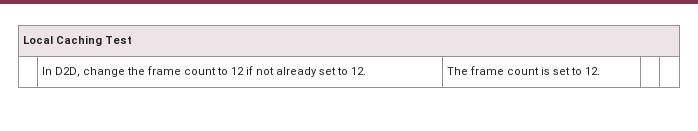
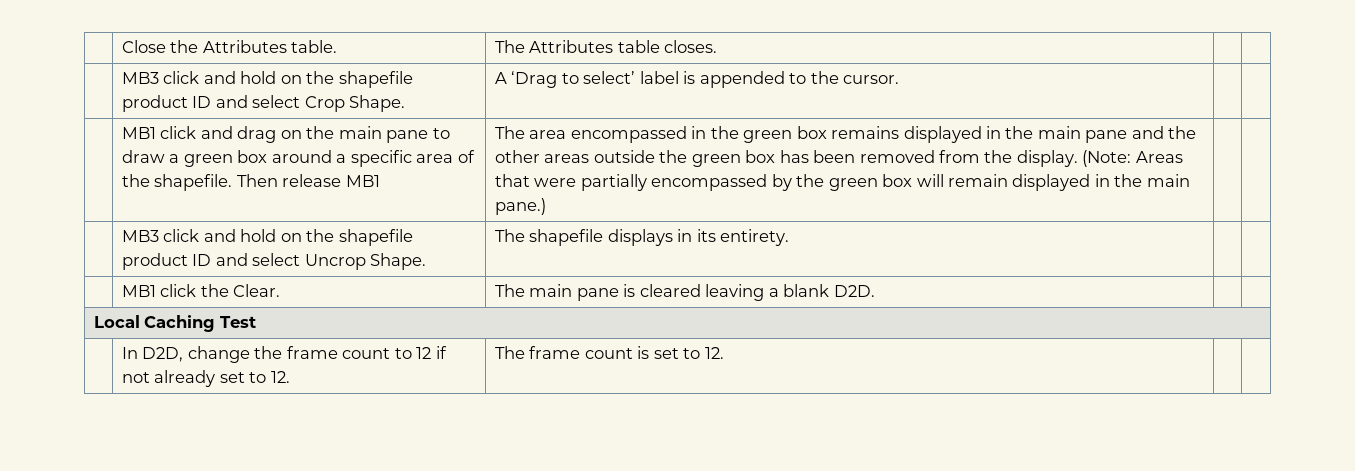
+ | Close the Attributes table. | The Attributes table closes. | |
+ | MB3 click and hold on the shapefile product ID and select Crop Shape. | A ‘Drag to select’ label is appended to the cursor. | |
+ | MB1 click and drag on the main pane to draw a green box around a specific area of the shapefile. Then release MB1 | The area encompassed in the green box remains displayed in the main pane and the other areas outside the green box has been removed from the display. (Note: Areas that were partially encompassed by the green box will remain displayed in the main pane.) | |
+ | MB3 click and hold on the shapefile product ID and select Uncrop Shape. | The shapefile displays in its entirety. | |
+ | MB1 click the Clear. | The main pane is cleared leaving a blank D2D. | |

